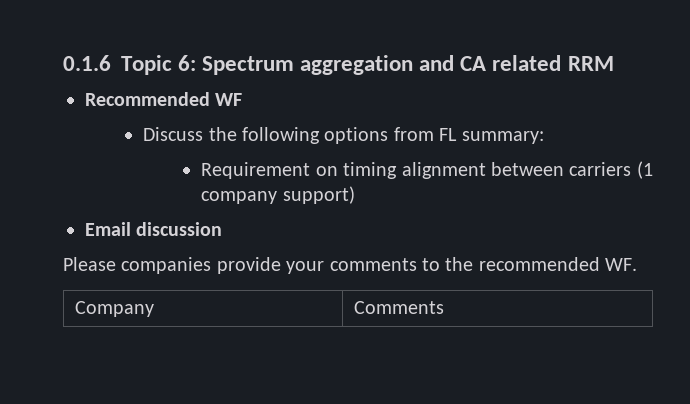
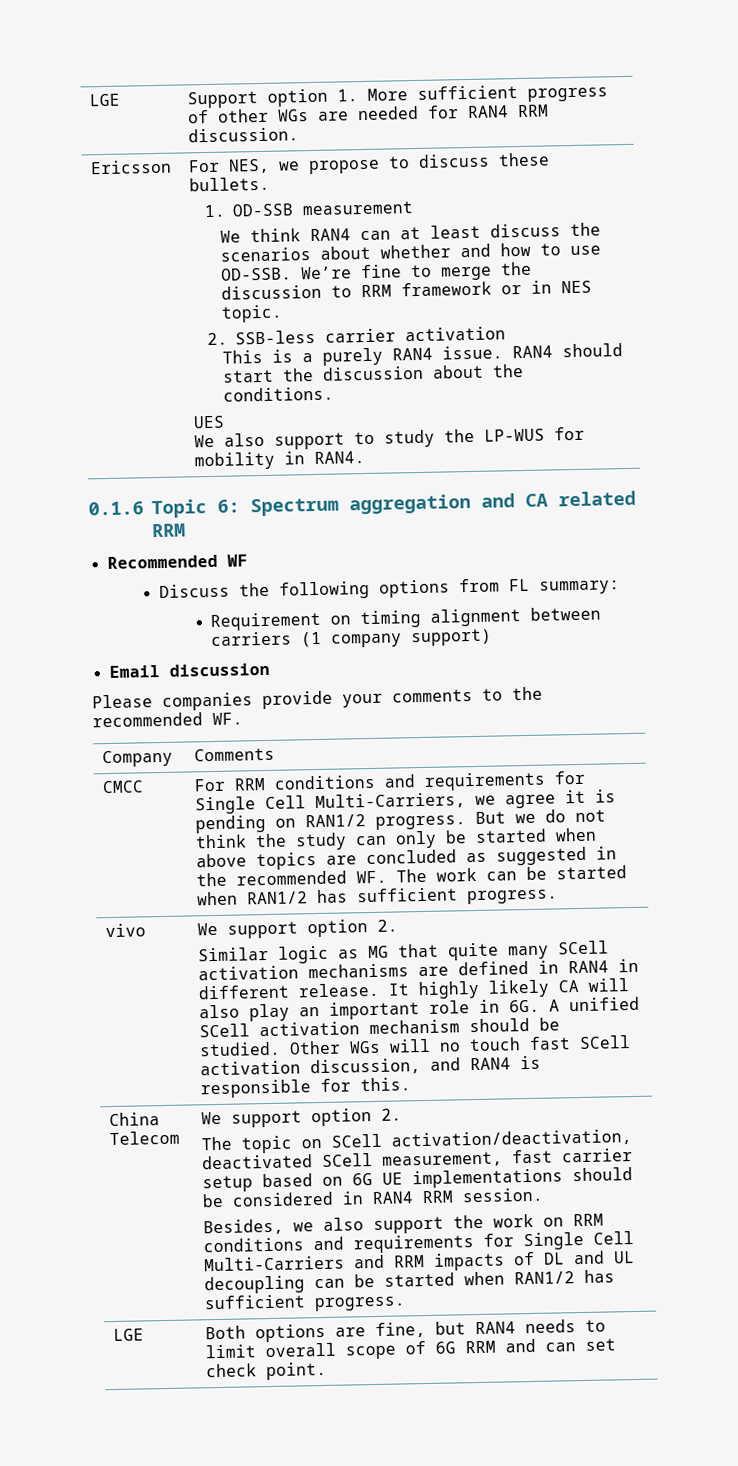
+ LGE | Support option 1. More sufficient progress of other WGs are needed for RAN4 RRM discussion.
+ Ericsson | For NES, we propose to discuss these bullets.
+ 1. OD-SSB measurement
+ We think RAN4 can at least discuss the scenarios about whether and how to use OD-SSB. We’re fine to merge the discussion to RRM framework or in NES topic.
+ 2. SSB-less carrier activation
+ This is a purely RAN4 issue. RAN4 should start the discussion about the conditions.
+ UES
+ We also support to study the LP-WUS for mobility in RAN4.
+ CMCC | For RRM conditions and requirements for Single Cell Multi-Carriers, we agree it is pending on RAN1/2 progress. But we do not think the study can only be started when above topics are concluded as suggested in the recommended WF. The work can be started when RAN1/2 has sufficient progress.
+ vivo | We support option 2.
+ Similar logic as MG that quite many SCell activation mechanisms are defined in RAN4 in different release. It highly likely CA will also play an important role in 6G. A unified SCell activation mechanism should be studied. Other WGs will no touch fast SCell activation discussion, and RAN4 is responsible for this.
+ China Telecom | We support option 2.
+ The topic on SCell activation/deactivation, deactivated SCell measurement, fast carrier setup based on 6G UE implementations should be considered in RAN4 RRM session.
+ Besides, we also support the work on RRM conditions and requirements for Single Cell Multi-Carriers and RRM impacts of DL and UL decoupling can be started when RAN1/2 has sufficient progress.
+ LGE | Both options are fine, but RAN4 needs to limit overall scope of 6G RRM and can set check point.

